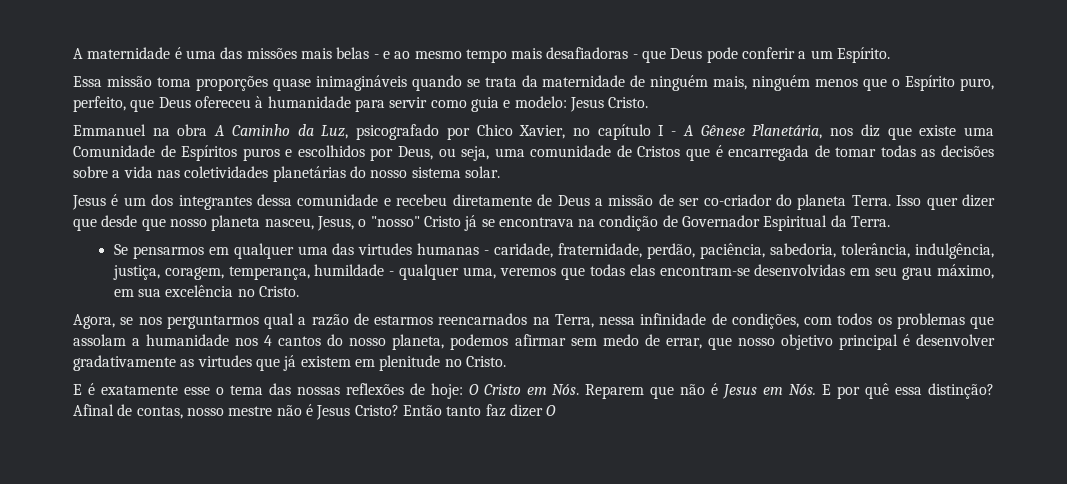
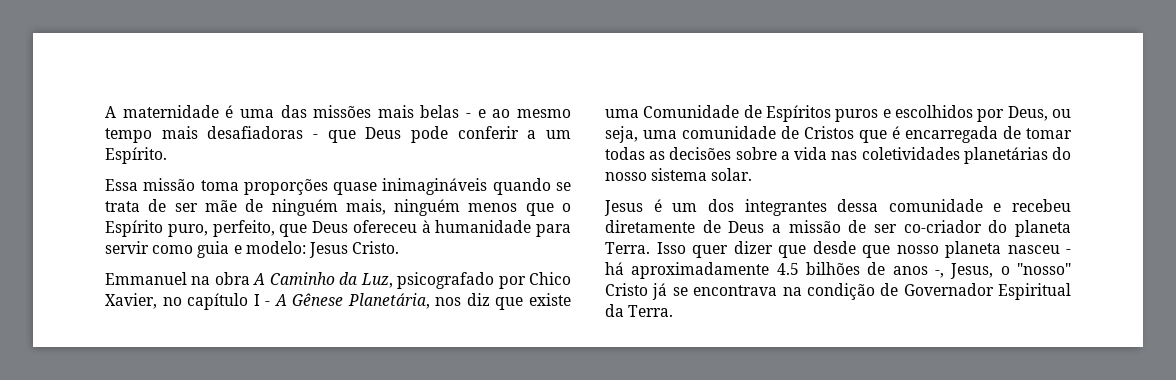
- Essa missão toma proporções quase inimagináveis quando se trata da maternidade de ninguém mais, ninguém menos que o Espírito puro, perfeito, que Deus ofereceu à humanidade para servir como guia e modelo: Jesus Cristo.
+ Essa missão toma proporções quase inimagináveis quando se trata de ser mãe de ninguém mais, ninguém menos que o Espírito puro, perfeito, que Deus ofereceu à humanidade para servir como guia e modelo: Jesus Cristo.
- Isso quer dizer que desde que nosso planeta nasceu, Jesus, o "nosso" Cristo já se encontrava na condição de Governador Espiritual da Terra.
+ Isso quer dizer que desde que nosso planeta nasceu - há aproximadamente 4.5 bilhões de anos -, Jesus, o "nosso" Cristo já se encontrava na condição de Governador Espiritual da Terra.
- Se pensarmos em qualquer uma das virtudes humanas - caridade, fraternidade, perdão, paciência, sabedoria, tolerância, indulgência, justiça, coragem, temperança, humildade - qualquer uma, veremos que todas elas encontram-se desenvolvidas em seu grau máximo, em sua excelência no Cristo.
- Agora, se nos perguntarmos qual a razão de estarmos reencarnados na Terra, nessa infinidade de condições, com todos os problemas que assolam a humanidade nos 4 cantos do nosso planeta, podemos afirmar sem medo de errar, que nosso objetivo principal é desenvolver gradativamente as virtudes que já existem em plenitude no Cristo.
- E é exatamente esse o tema das nossas reflexões de hoje: O Cristo em Nós. Reparem que não é Jesus em Nós. E por quê essa distinção? Afinal de contas, nosso mestre não é Jesus Cristo? Então tanto faz dizer O

